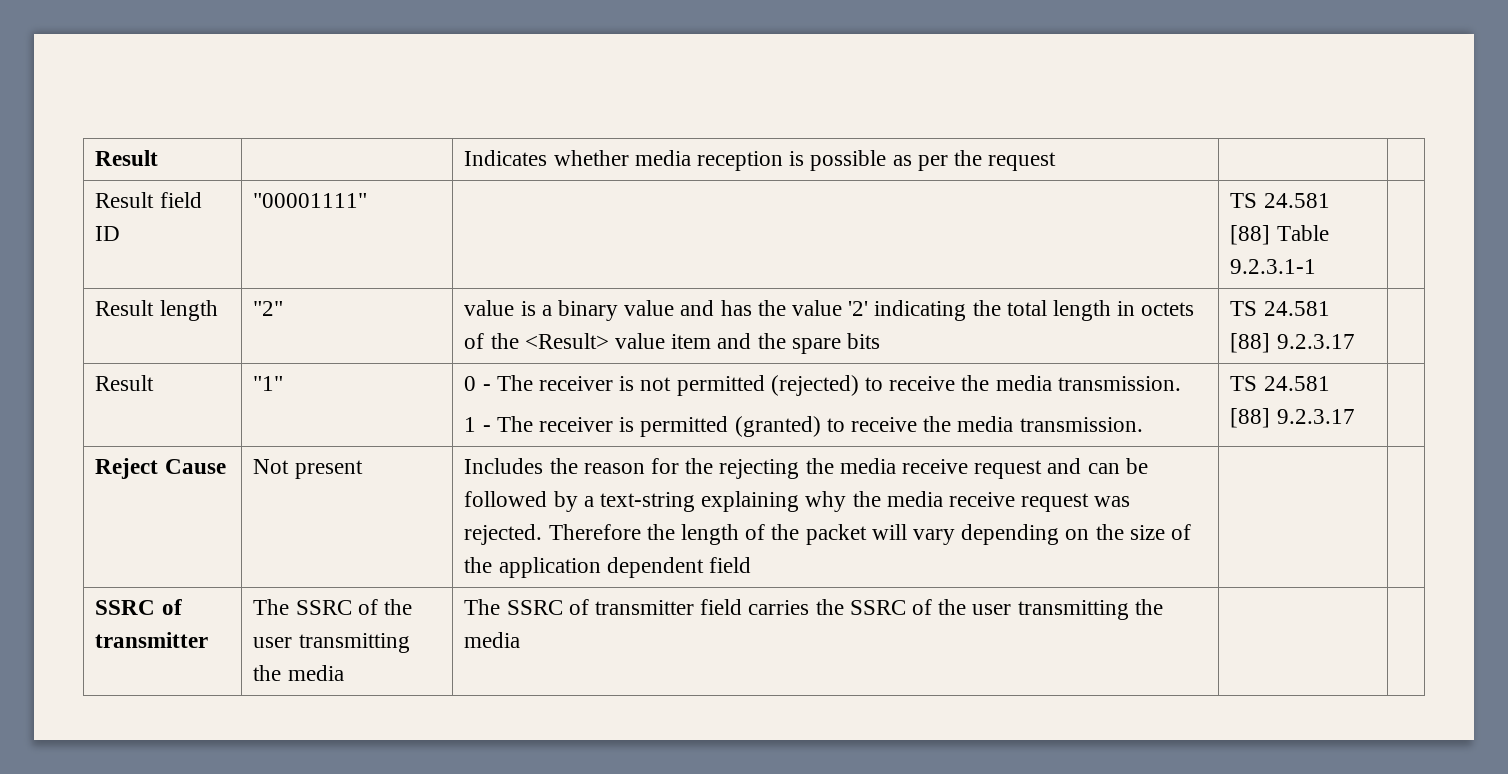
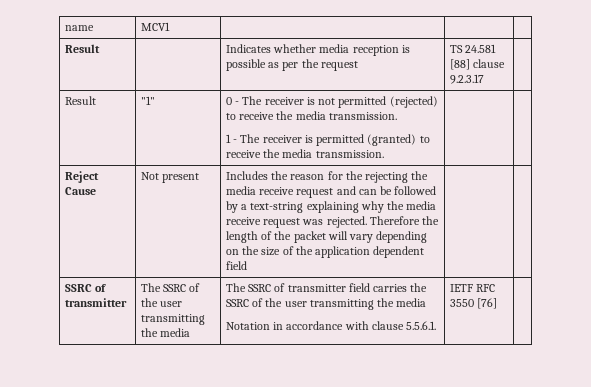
+ name | MCV1 | | |
- Result | | Indicates whether media reception is possible as per the request | |
- Result field ID | "00001111" | | TS 24.581 [88] Table 9.2.3.1-1 |
- Result length | "2" | value is a binary value and has the value '2' indicating the total length in octets of the <Result> value item and the spare bits | TS 24.581 [88] 9.2.3.17 |
+ Result | | Indicates whether media reception is possible as per the request | TS 24.581 [88] clause 9.2.3.17 |
  Result | "1" | 0 - The receiver is not permitted (rejected) to receive the media transmission.
- 1 - The receiver is permitted (granted) to receive the media transmission. | TS 24.581 [88] 9.2.3.17 |
+ 1 - The receiver is permitted (granted) to receive the media transmission. | |
- SSRC of transmitter | The SSRC of the user transmitting the media | The SSRC of transmitter field carries the SSRC of the user transmitting the media | |
+ SSRC of transmitter | The SSRC of the user transmitting the media | The SSRC of transmitter field carries the SSRC of the user transmitting the media
+ Notation in accordance with clause 5.5.6.1. | IETF RFC 3550 [76] |

